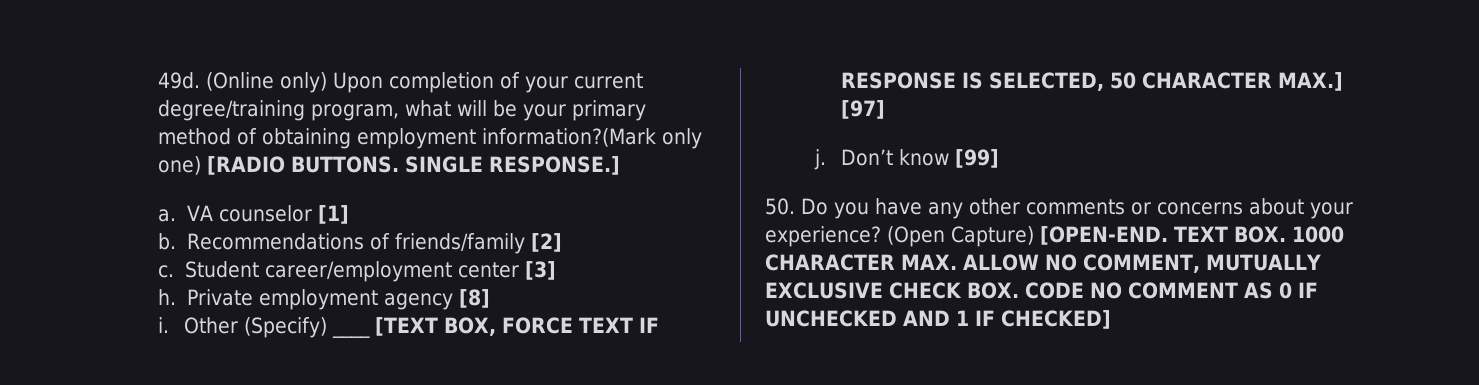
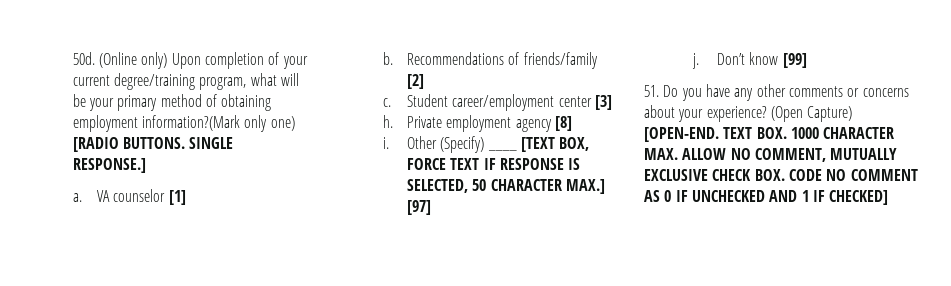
- 49d.
+ 50d.
- 50. Do you have any other comments or concerns about your experience?
+ 51. Do you have any other comments or concerns about your experience?

